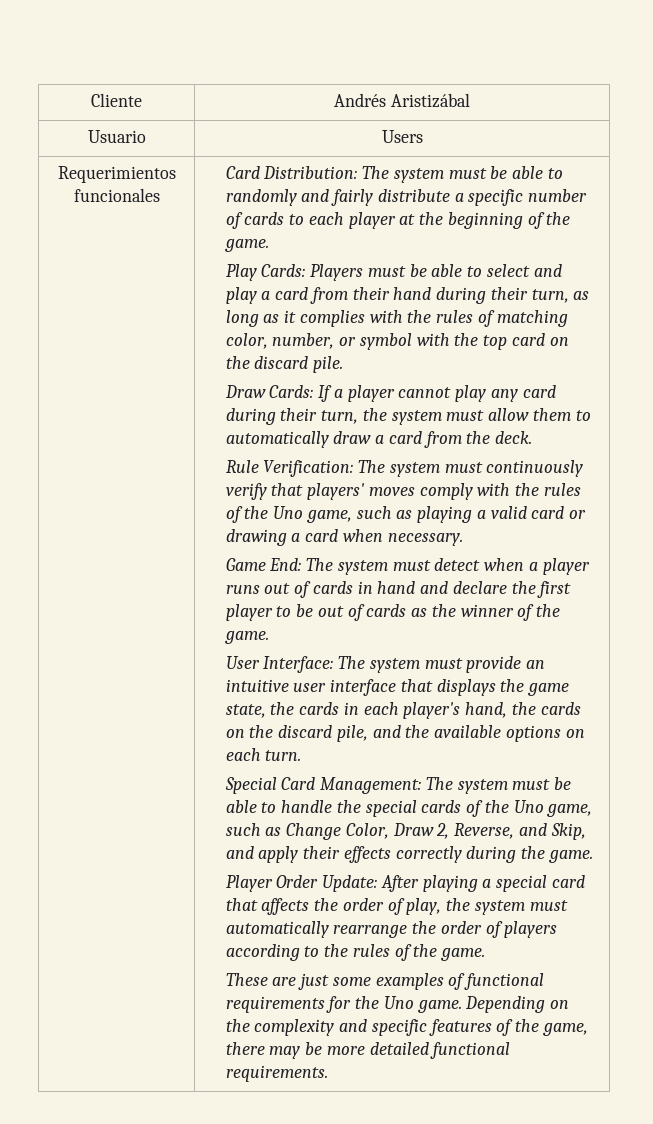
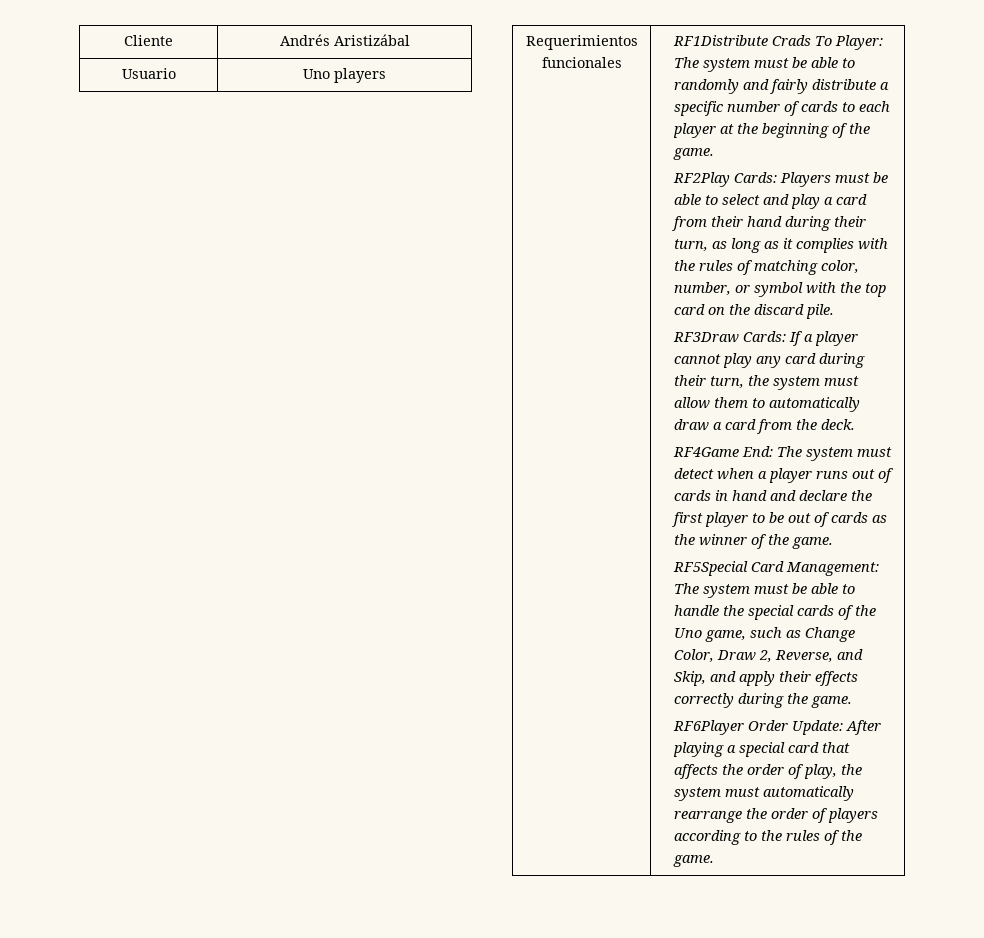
- Usuario | Users
+ Usuario | Uno players
- Card Distribution: The system must be able to randomly and fairly distribute a specific number of cards to each player at the beginning of the game.
+ RF1Distribute Crads To Player: The system must be able to randomly and fairly distribute a specific number of cards to each player at the beginning of the game.
- Play Cards: Players must be able to select and play a card from their hand during their turn, as long as it complies with the rules of matching color, number, or symbol with the top card on the discard pile.
+ RF2Play Cards: Players must be able to select and play a card from their hand during their turn, as long as it complies with the rules of matching color, number, or symbol with the top card on the discard pile.
- Draw Cards: If a player cannot play any card during their turn, the system must allow them to automatically draw a card from the deck.
+ RF3Draw Cards: If a player cannot play any card during their turn, the system must allow them to automatically draw a card from the deck.
- Rule Verification: The system must continuously verify that players' moves comply with the rules of the Uno game, such as playing a valid card or drawing a card when necessary.
- Game End: The system must detect when a player runs out of cards in hand and declare the first player to be out of cards as the winner of the game.
+ RF4Game End: The system must detect when a player runs out of cards in hand and declare the first player to be out of cards as the winner of the game.
- User Interface: The system must provide an intuitive user interface that displays the game state, the cards in each player's hand, the cards on the discard pile, and the available options on each turn.
- Special Card Management: The system must be able to handle the special cards of the Uno game, such as Change Color, Draw 2, Reverse, and Skip, and apply their effects correctly during the game.
+ RF5Special Card Management: The system must be able to handle the special cards of the Uno game, such as Change Color, Draw 2, Reverse, and Skip, and apply their effects correctly during the game.
- Player Order Update: After playing a special card that affects the order of play, the system must automatically rearrange the order of players according to the rules of the game.
+ RF6Player Order Update: After playing a special card that affects the order of play, the system must automatically rearrange the order of players according to the rules of the game.
- These are just some examples of functional requirements for the Uno game. Depending on the complexity and specific features of the game, there may be more detailed functional requirements.

